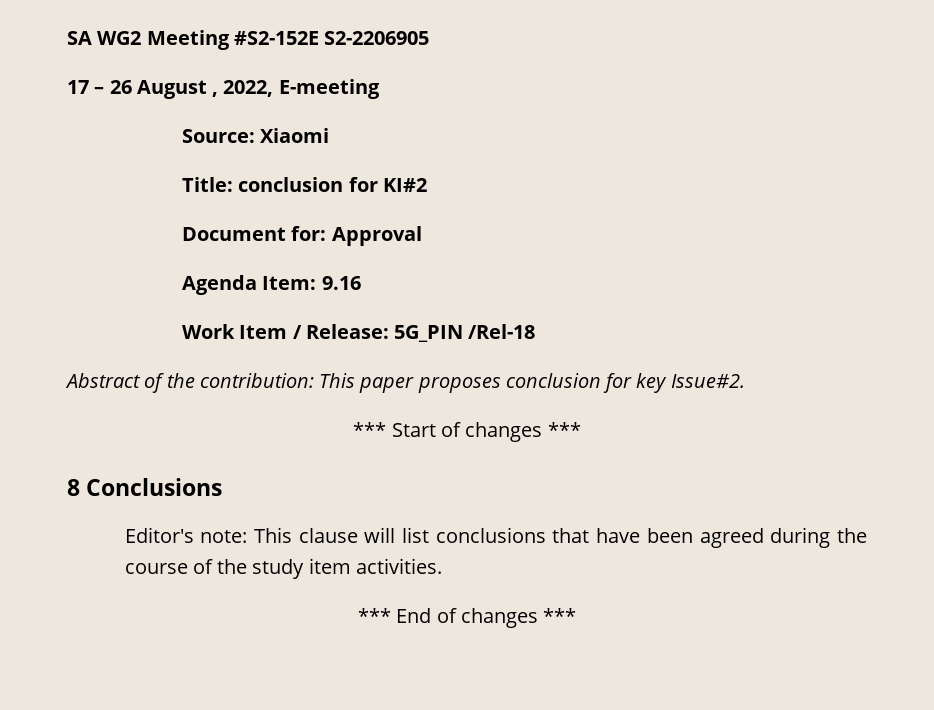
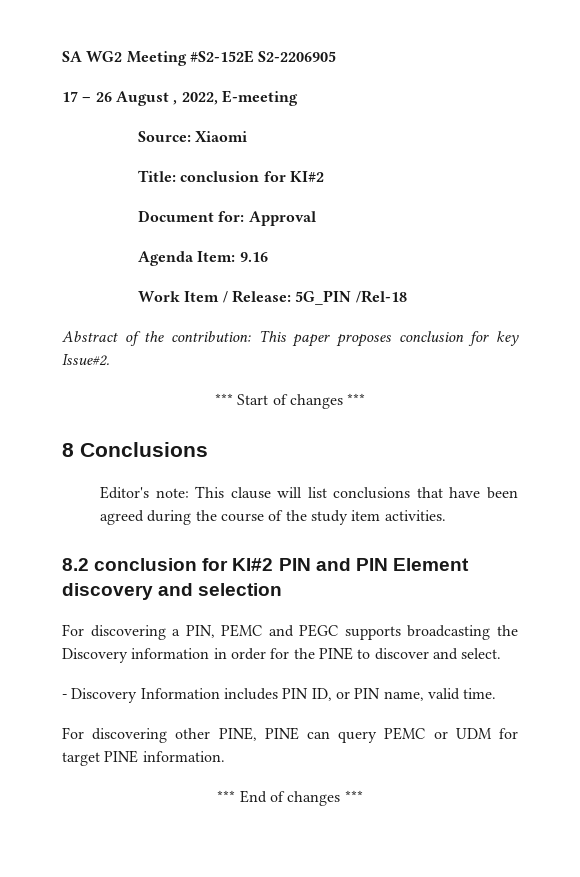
+ 8.2 conclusion for KI#2 PIN and PIN Element discovery and selection
+ For discovering a PIN, PEMC and PEGC supports broadcasting the Discovery information in order for the PINE to discover and select.
+ - Discovery Information includes PIN ID, or PIN name, valid time.
+ For discovering other PINE, PINE can query PEMC or UDM for target PINE information.

